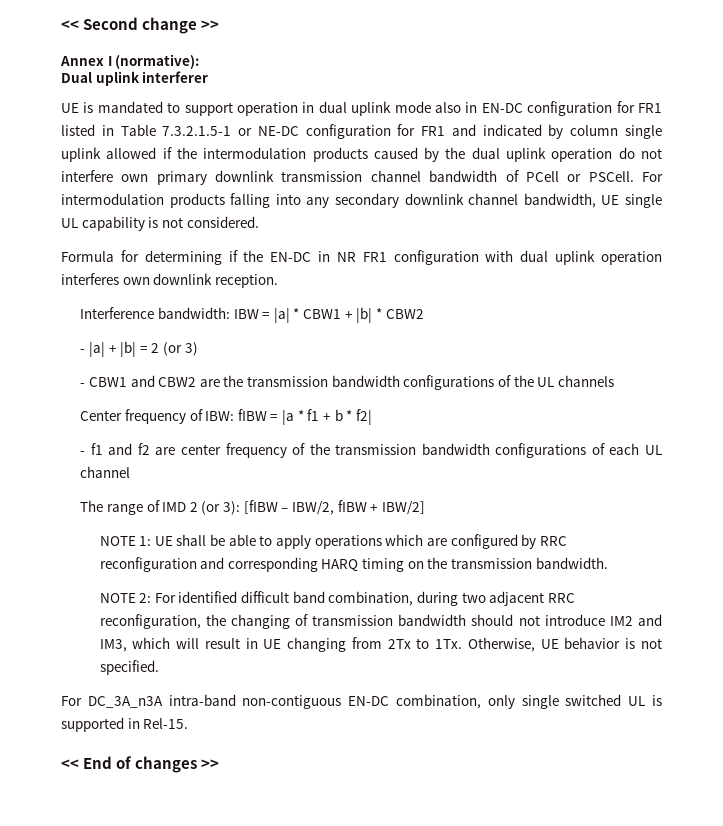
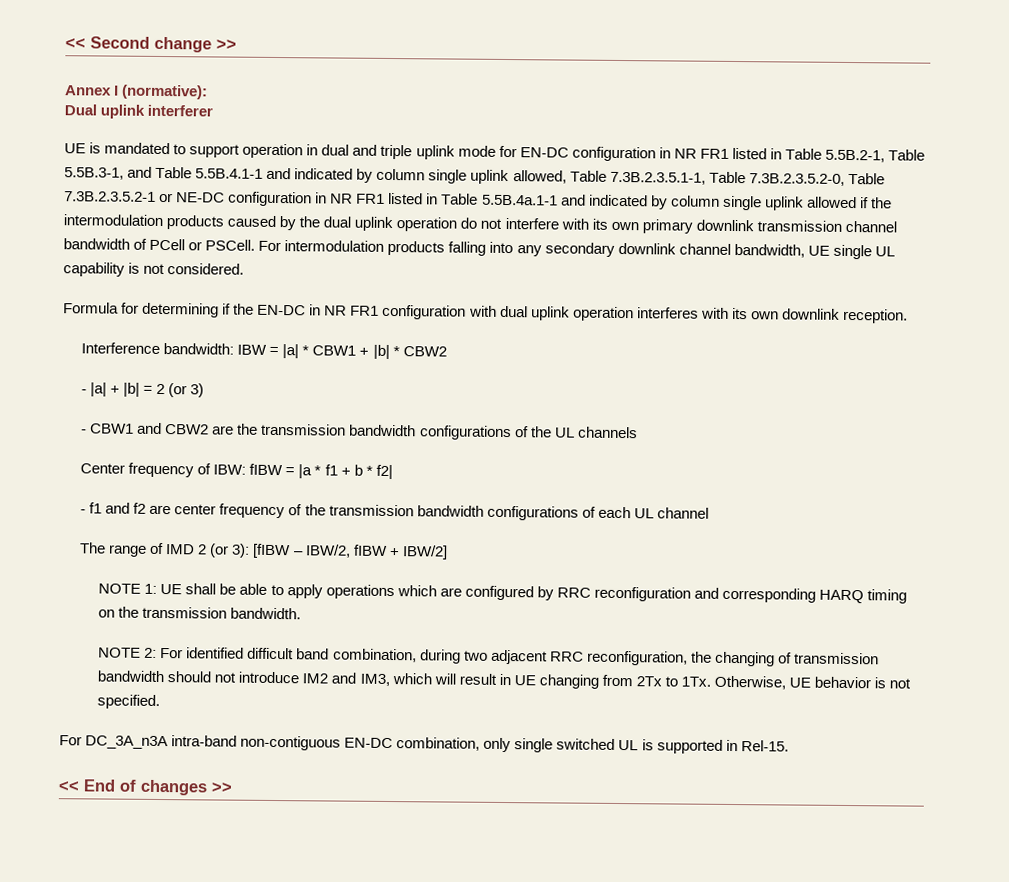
- UE is mandated to support operation in dual uplink mode also in EN-DC configuration for FR1 listed in Table 7.3.2.1.5-1 or NE-DC configuration for FR1 and indicated by column single uplink allowed if the intermodulation products caused by the dual uplink operation do not interfere own primary downlink transmission channel bandwidth of PCell or PSCell.
+ UE is mandated to support operation in dual and triple uplink mode for EN-DC configuration in NR FR1 listed in Table 5.5B.2-1, Table 5.5B.3-1, and Table 5.5B.4.1-1 and indicated by column single uplink allowed, Table 7.3B.2.3.5.1-1, Table 7.3B.2.3.5.2-0, Table 7.3B.2.3.5.2-1 or NE-DC configuration in NR FR1 listed in Table 5.5B.4a.1-1 and indicated by column single uplink allowed if the intermodulation products caused by the dual uplink operation do not interfere with its own primary downlink transmission channel bandwidth of PCell or PSCell.
- Formula for determining if the EN-DC in NR FR1 configuration with dual uplink operation interferes own downlink reception.
+ Formula for determining if the EN-DC in NR FR1 configuration with dual uplink operation interferes with its own downlink reception.

